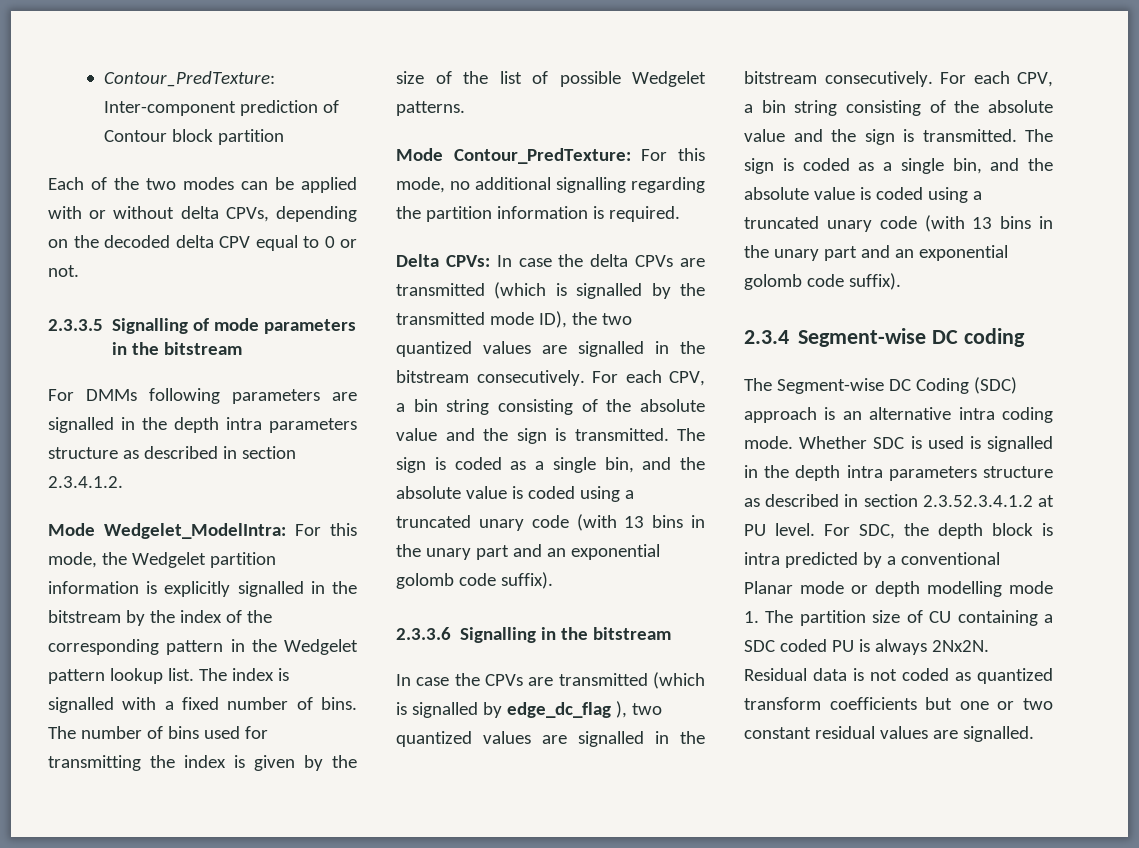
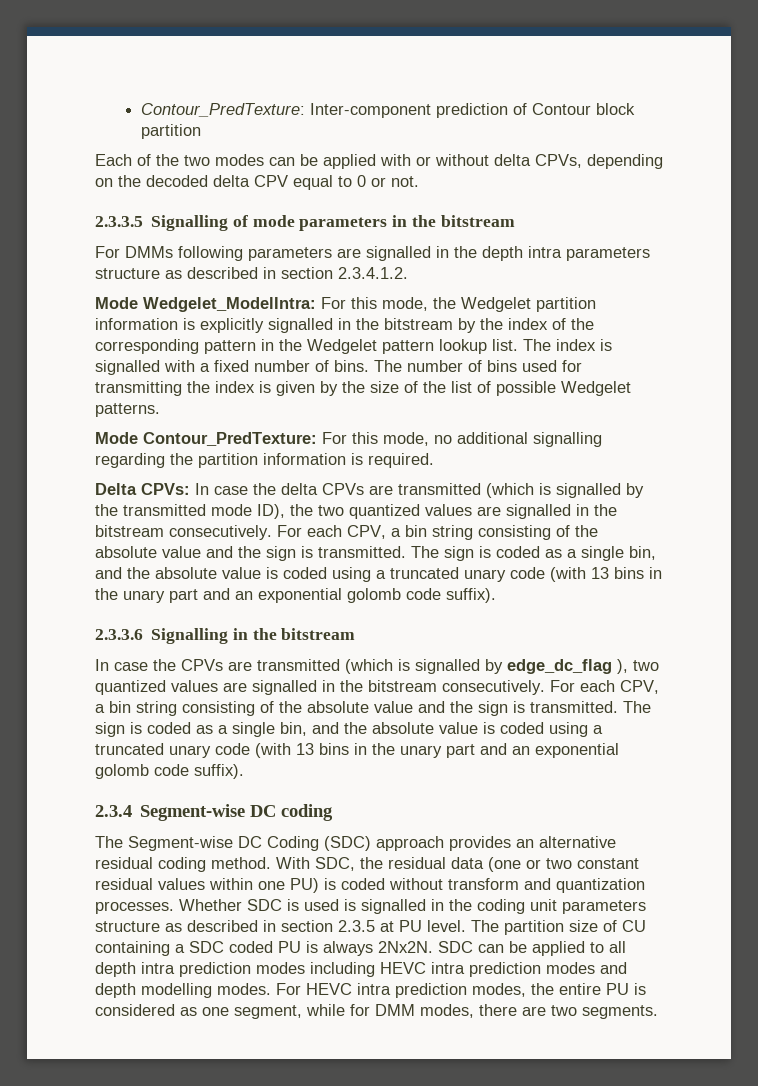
- The Segment-wise DC Coding (SDC) approach is an alternative intra coding mode.
+ The Segment-wise DC Coding (SDC) approach provides an alternative residual coding method. With SDC, the residual data (one or two constant residual values within one PU) is coded without transform and quantization processes.
- Whether SDC is used is signalled in the depth intra parameters structure as described in section 2.3.52.3.4.1.2 at PU level.
+ Whether SDC is used is signalled in the coding unit parameters structure as described in section 2.3.5 at PU level.
- For SDC, the depth block is intra predicted by a conventional Planar mode or depth modelling mode 1. The partition size of CU containing a SDC coded PU is always 2Nx2N.
+ The partition size of CU containing a SDC coded PU is always 2Nx2N.
- Residual data is not coded as quantized transform coefficients but one or two constant residual values are signalled.
+ SDC can be applied to all depth intra prediction modes including HEVC intra prediction modes and depth modelling modes. For HEVC intra prediction modes, the entire PU is considered as one segment, while for DMM modes, there are two segments.

